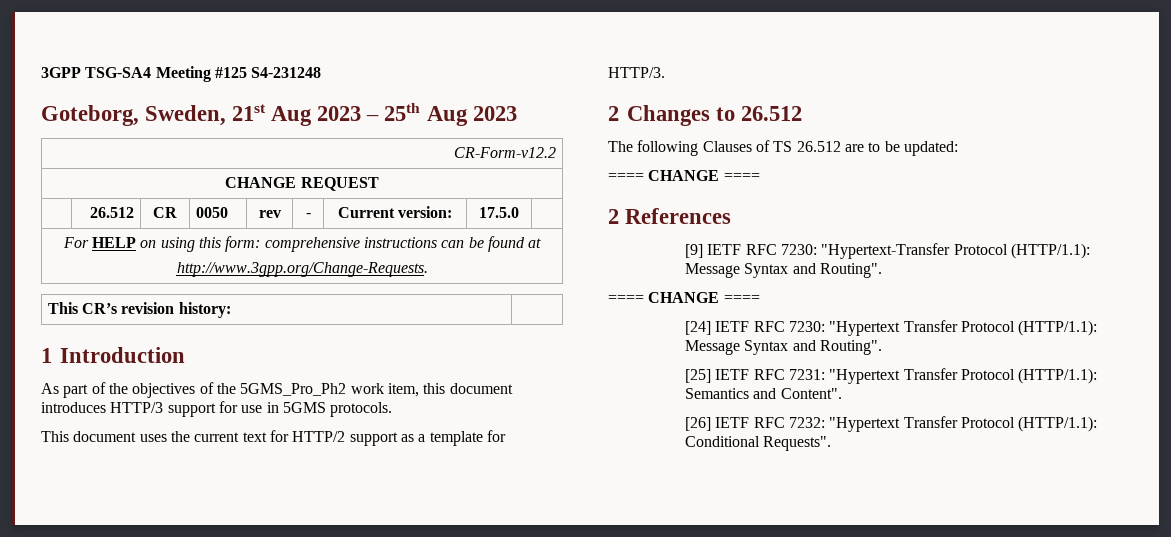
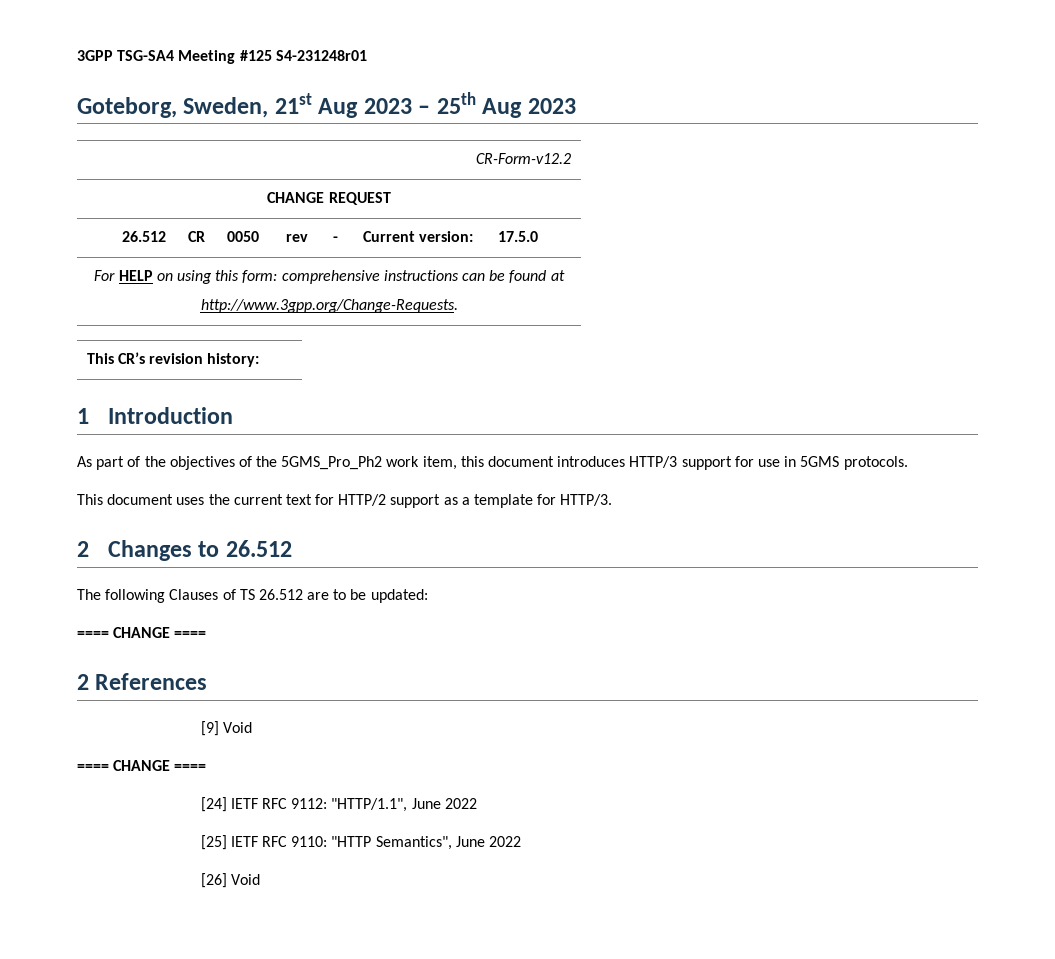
- 3GPP TSG-SA4 Meeting #125 S4-231248
+ 3GPP TSG-SA4 Meeting #125 S4-231248r01
- [9] IETF RFC 7230: "Hypertext-Transfer Protocol (HTTP/1.1): Message Syntax and Routing".
+ [9] Void
- [24] IETF RFC 7230: "Hypertext Transfer Protocol (HTTP/1.1): Message Syntax and Routing".
- [25] IETF RFC 7231: "Hypertext Transfer Protocol (HTTP/1.1): Semantics and Content".
- [26] IETF RFC 7232: "Hypertext Transfer Protocol (HTTP/1.1): Conditional Requests".
+ [24] IETF RFC 9112: "HTTP/1.1", June 2022
+ [25] IETF RFC 9110: "HTTP Semantics", June 2022
+ [26] Void

